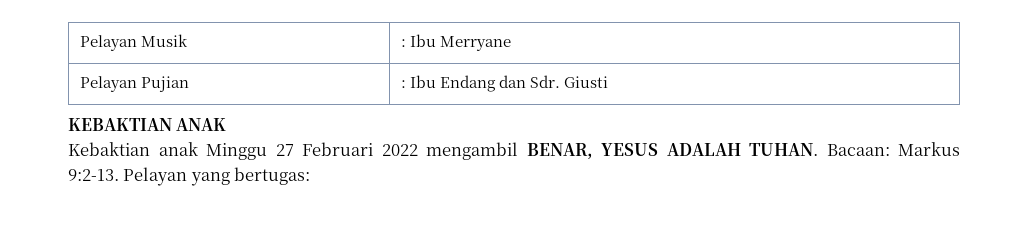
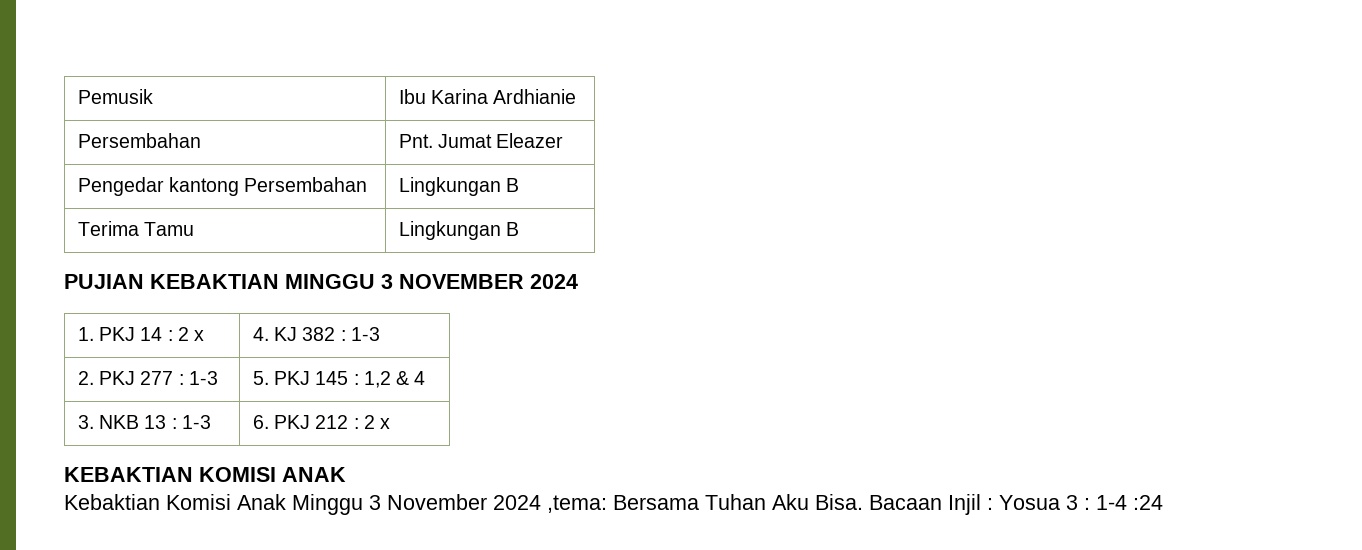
- Pelayan Musik | : Ibu Merryane
- Pelayan Pujian | : Ibu Endang dan Sdr. Giusti
- KEBAKTIAN ANAK
+ Pemusik | Ibu Karina Ardhianie
+ Persembahan | Pnt. Jumat Eleazer
+ Pengedar kantong Persembahan | Lingkungan B
+ Terima Tamu | Lingkungan B
+ PUJIAN KEBAKTIAN MINGGU 3 NOVEMBER 2024
+ 1. PKJ 14 : 2 x | 4. KJ 382 : 1-3
+ 2. PKJ 277 : 1-3 | 5. PKJ 145 : 1,2 & 4
+ 3. NKB 13 : 1-3 | 6. PKJ 212 : 2 x
+ KEBAKTIAN KOMISI ANAK
- Kebaktian anak Minggu 27 Februari 2022 mengambil BENAR, YESUS ADALAH TUHAN. Bacaan: Markus 9:2-13. Pelayan yang bertugas:
+ Kebaktian Komisi Anak Minggu 3 November 2024 ,tema: Bersama Tuhan Aku Bisa. Bacaan Injil : Yosua 3 : 1-4 :24

